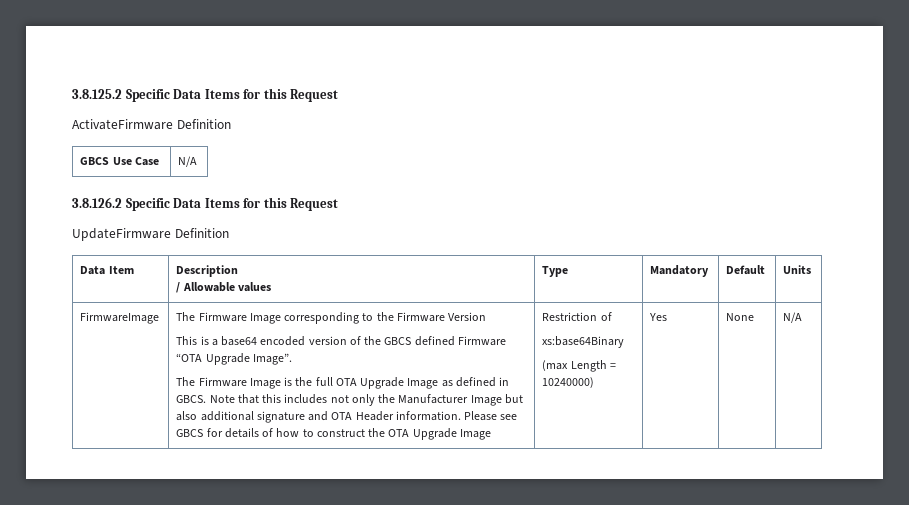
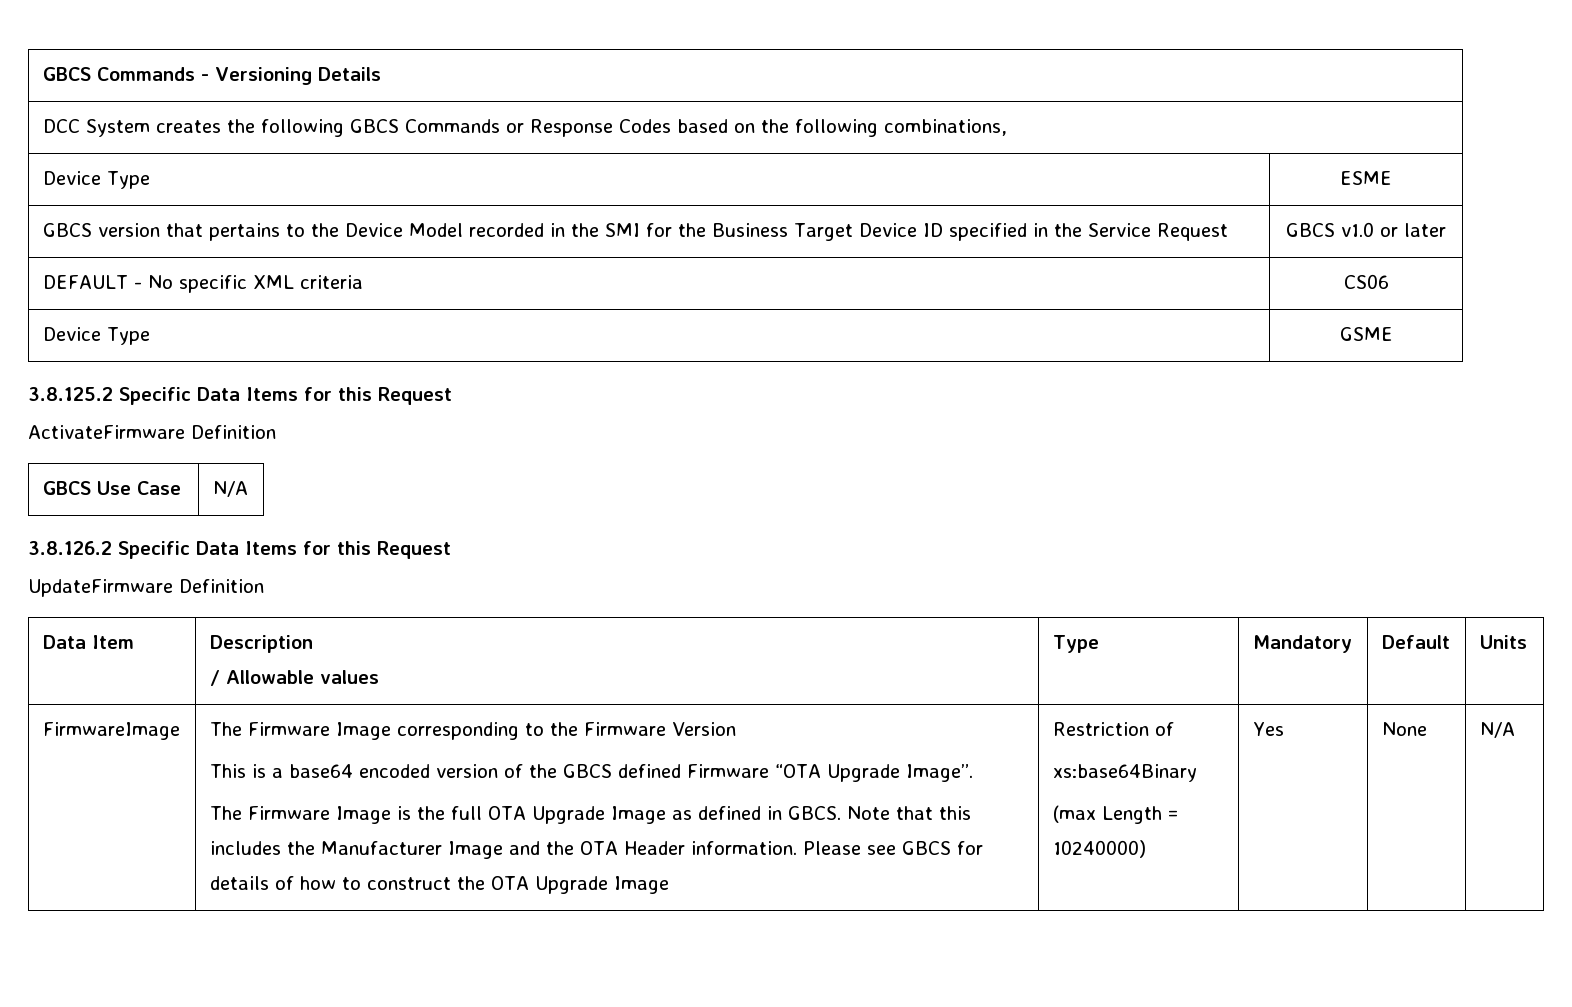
+ GBCS Commands - Versioning Details
+ DCC System creates the following GBCS Commands or Response Codes based on the following combinations,
+ Device Type | ESME
+ GBCS version that pertains to the Device Model recorded in the SMI for the Business Target Device ID specified in the Service Request | GBCS v1.0 or later
+ DEFAULT - No specific XML criteria | CS06
+ Device Type | GSME
- Note that this includes not only the Manufacturer Image but also additional signature and OTA Header information.
+ Note that this includes the Manufacturer Image and the OTA Header information.

